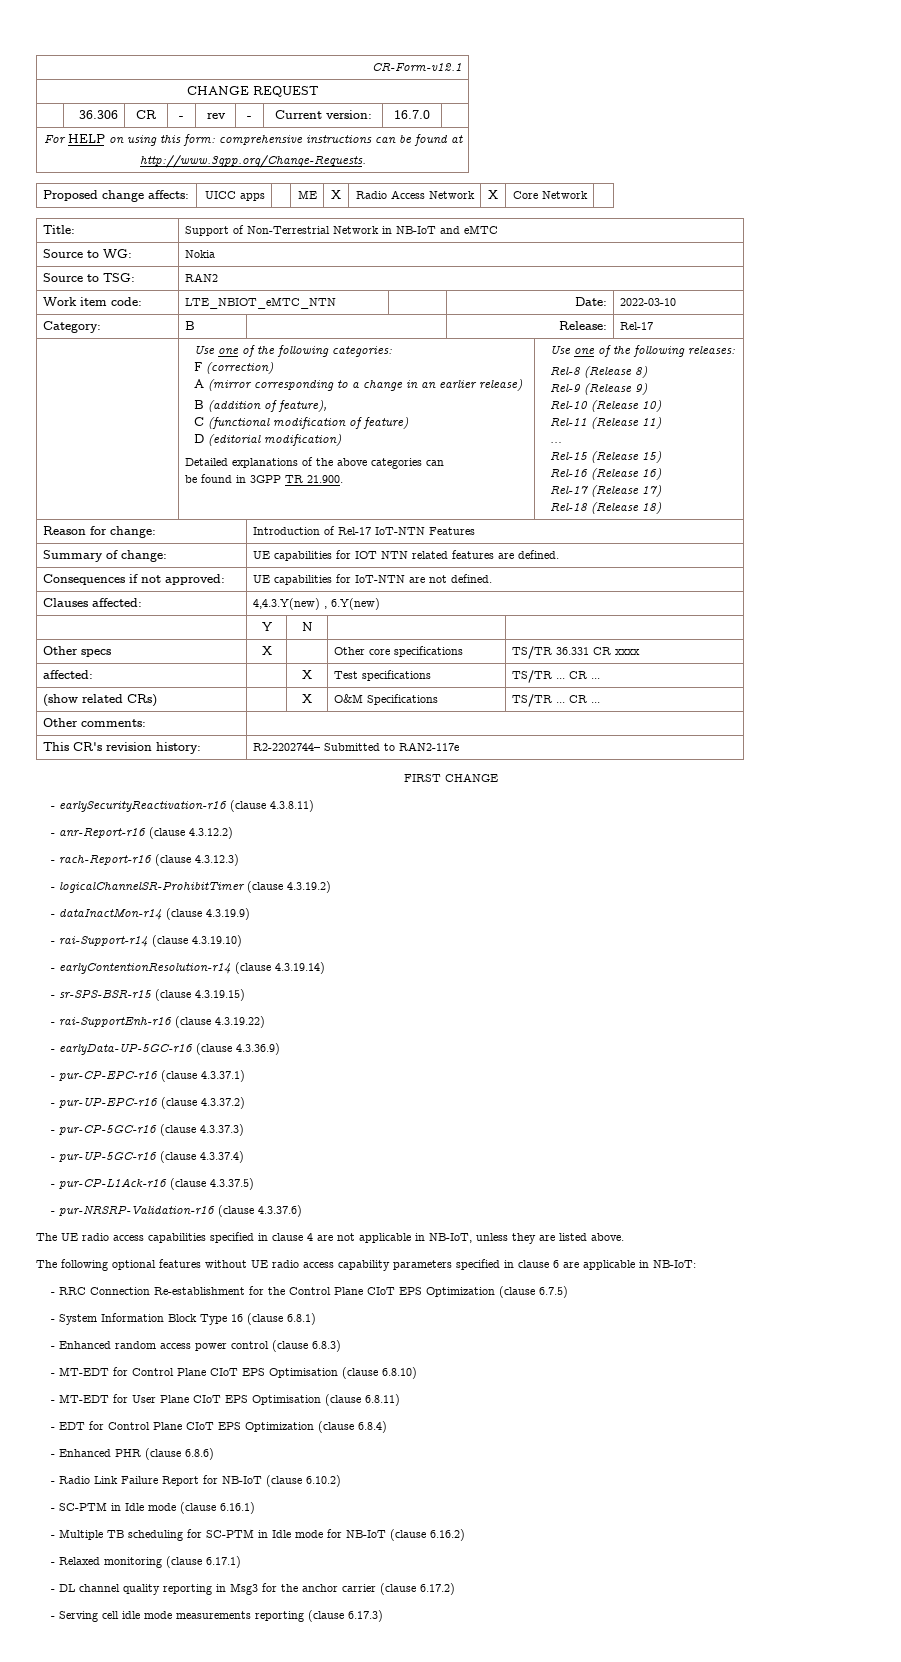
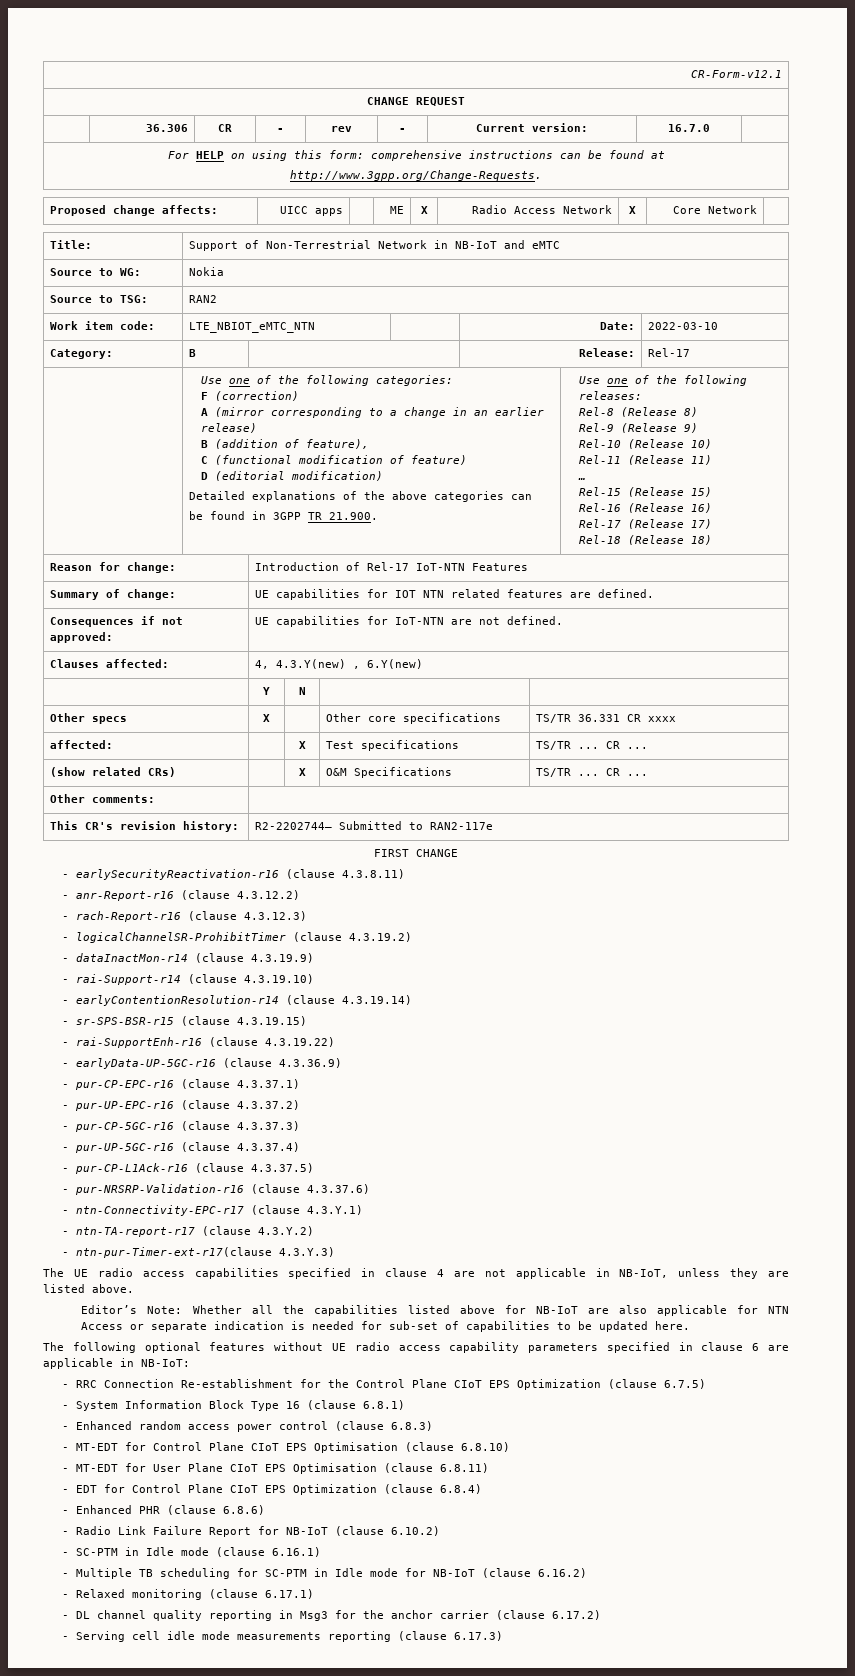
- Clauses affected: | 4,4.3.Y(new) , 6.Y(new)
+ Clauses affected: | 4, 4.3.Y(new) , 6.Y(new)
+ - ntn-Connectivity-EPC-r17 (clause 4.3.Y.1)
+ - ntn-TA-report-r17 (clause 4.3.Y.2)
+ - ntn-pur-Timer-ext-r17(clause 4.3.Y.3)
+ Editor’s Note: Whether all the capabilities listed above for NB-IoT are also applicable for NTN Access or separate indication is needed for sub-set of capabilities to be updated here.

